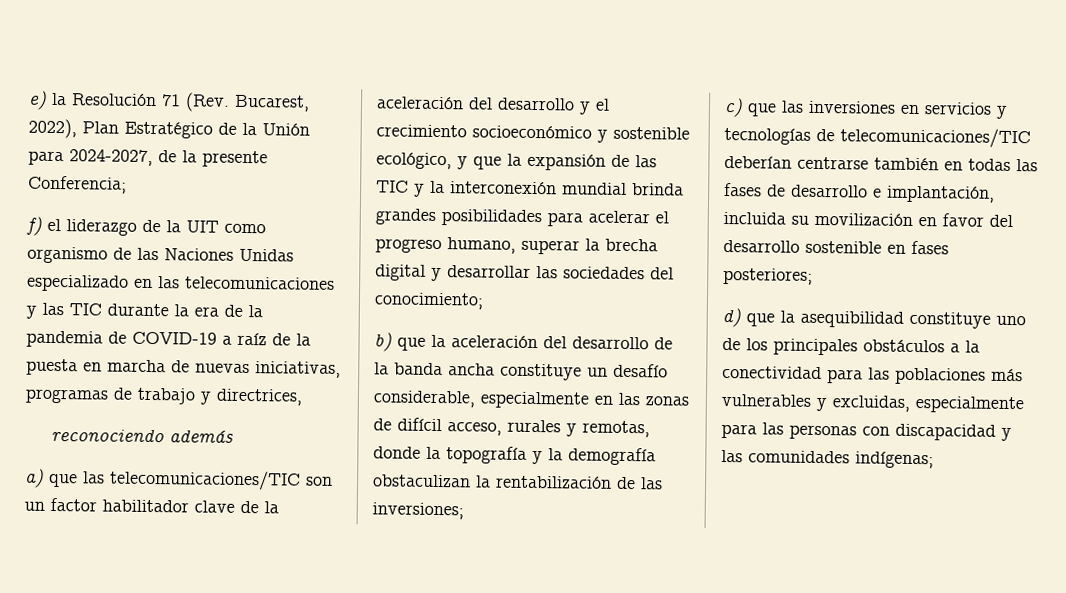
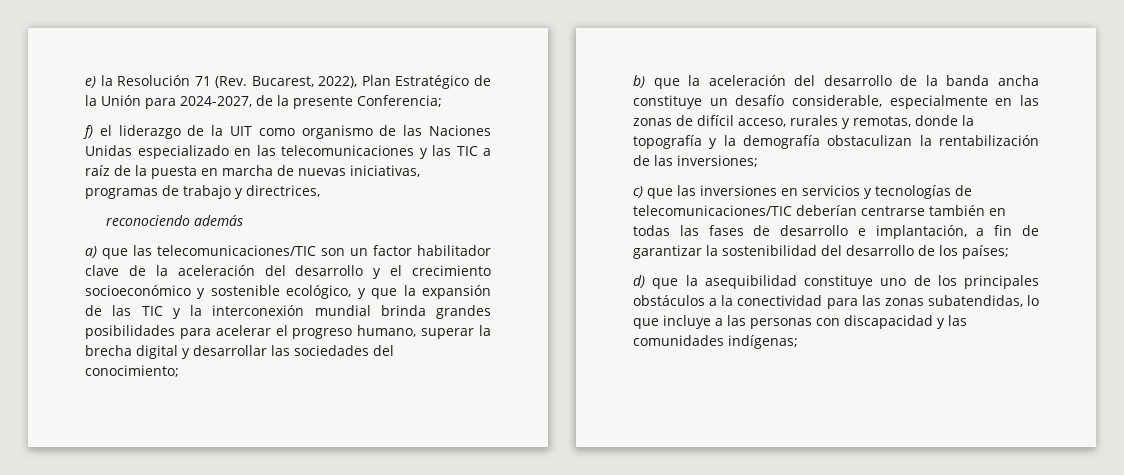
- f) el liderazgo de la UIT como organismo de las Naciones Unidas especializado en las telecomunicaciones y las TIC durante la era de la pandemia de COVID-19 a raíz de la puesta en marcha de nuevas iniciativas, programas de trabajo y directrices,
+ f) el liderazgo de la UIT como organismo de las Naciones Unidas especializado en las telecomunicaciones y las TIC a raíz de la puesta en marcha de nuevas iniciativas, programas de trabajo y directrices,
- c) que las inversiones en servicios y tecnologías de telecomunicaciones/TIC deberían centrarse también en todas las fases de desarrollo e implantación, incluida su movilización en favor del desarrollo sostenible en fases posteriores;
+ c) que las inversiones en servicios y tecnologías de telecomunicaciones/TIC deberían centrarse también en todas las fases de desarrollo e implantación, a fin de garantizar la sostenibilidad del desarrollo de los países;
- d) que la asequibilidad constituye uno de los principales obstáculos a la conectividad para las poblaciones más vulnerables y excluidas, especialmente para las personas con discapacidad y las comunidades indígenas;
+ d) que la asequibilidad constituye uno de los principales obstáculos a la conectividad para las zonas subatendidas, lo que incluye a las personas con discapacidad y las comunidades indígenas;

